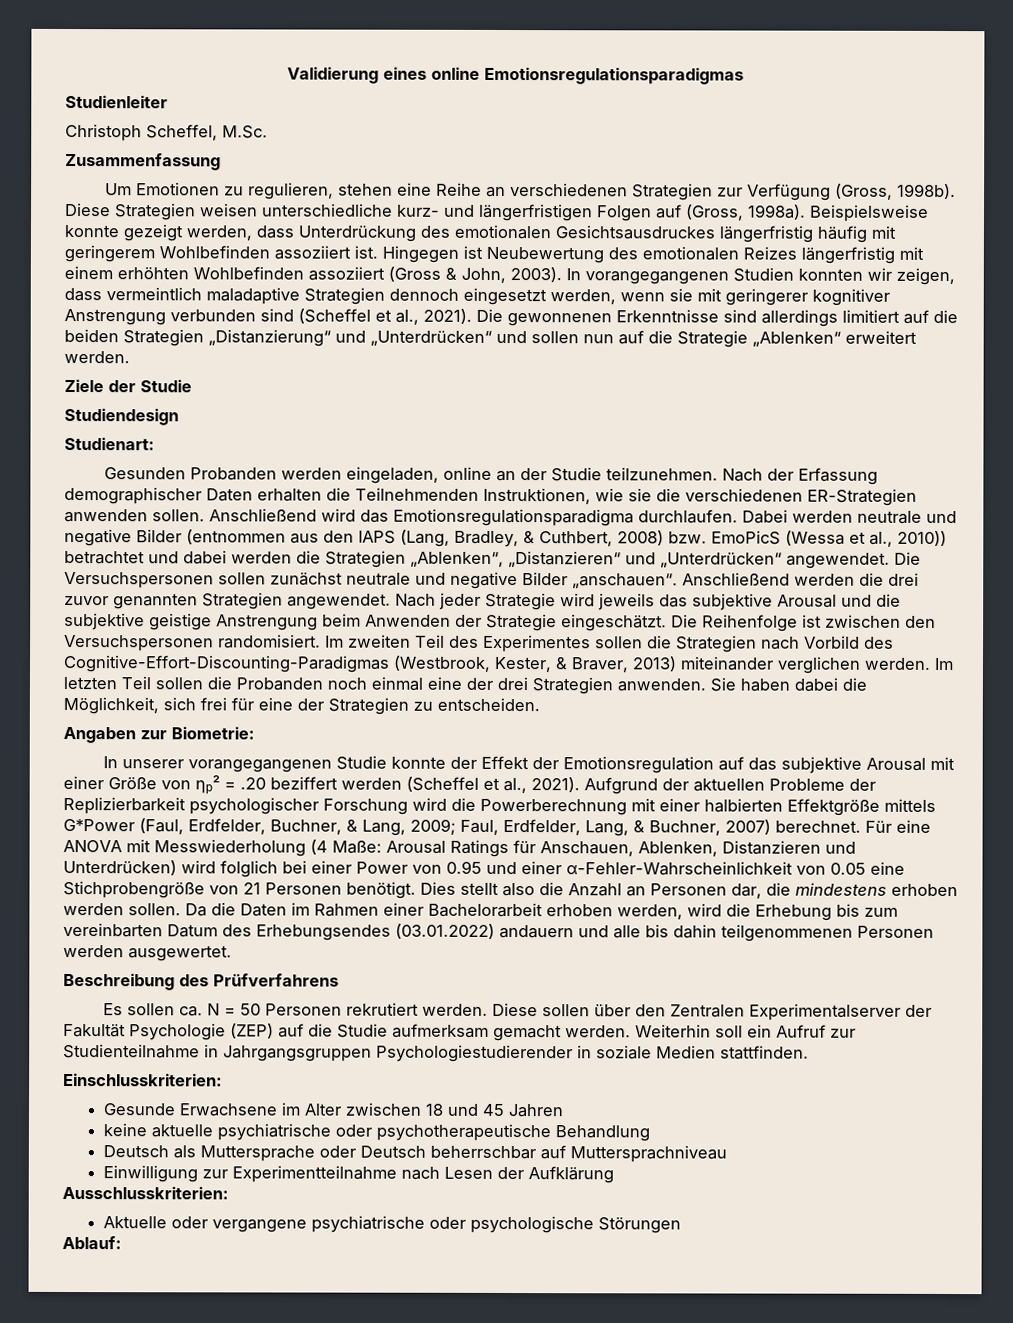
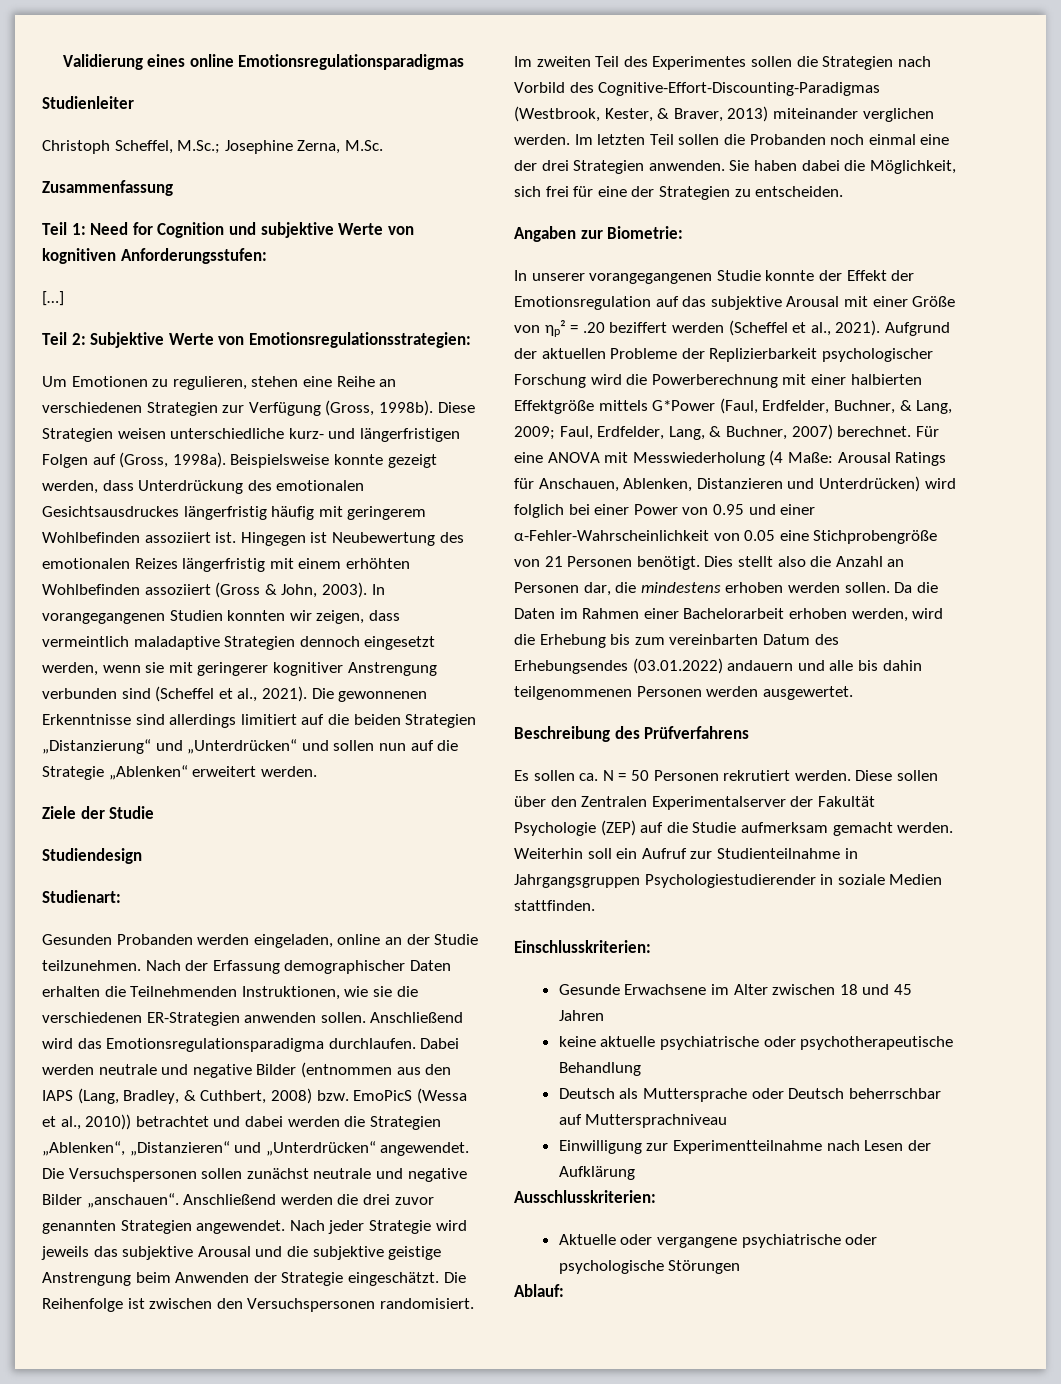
- Christoph Scheffel, M.Sc.
+ Christoph Scheffel, M.Sc.; Josephine Zerna, M.Sc.
+ Teil 1: Need for Cognition und subjektive Werte von kognitiven Anforderungsstufen:
+ […]
+ Teil 2: Subjektive Werte von Emotionsregulationsstrategien:

